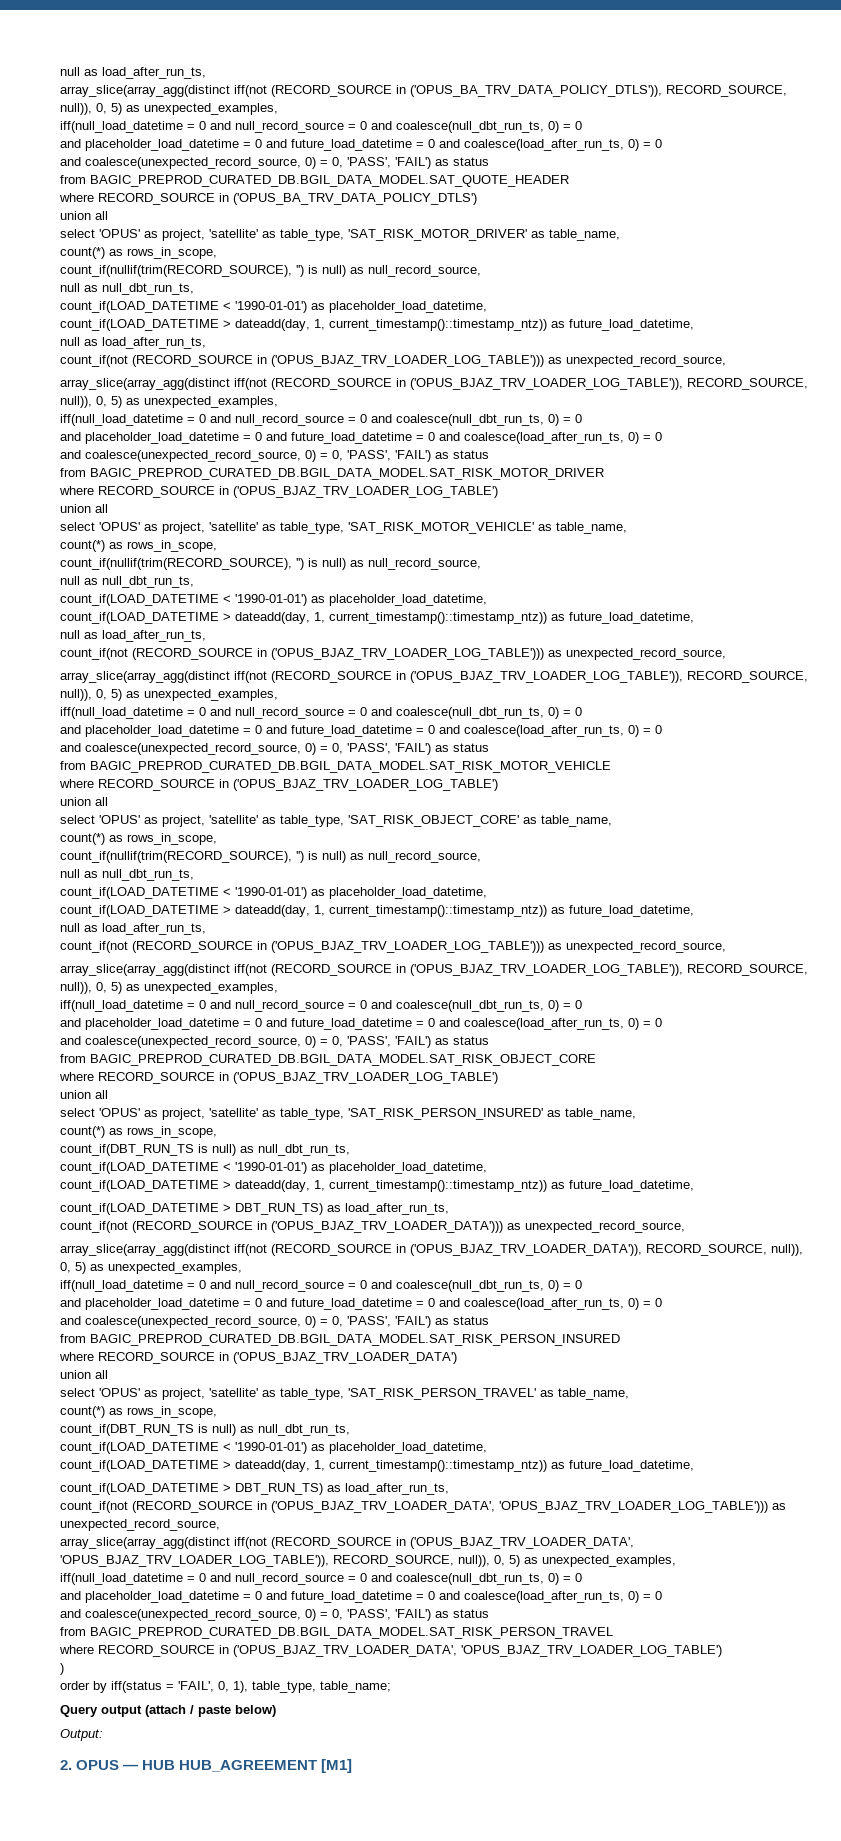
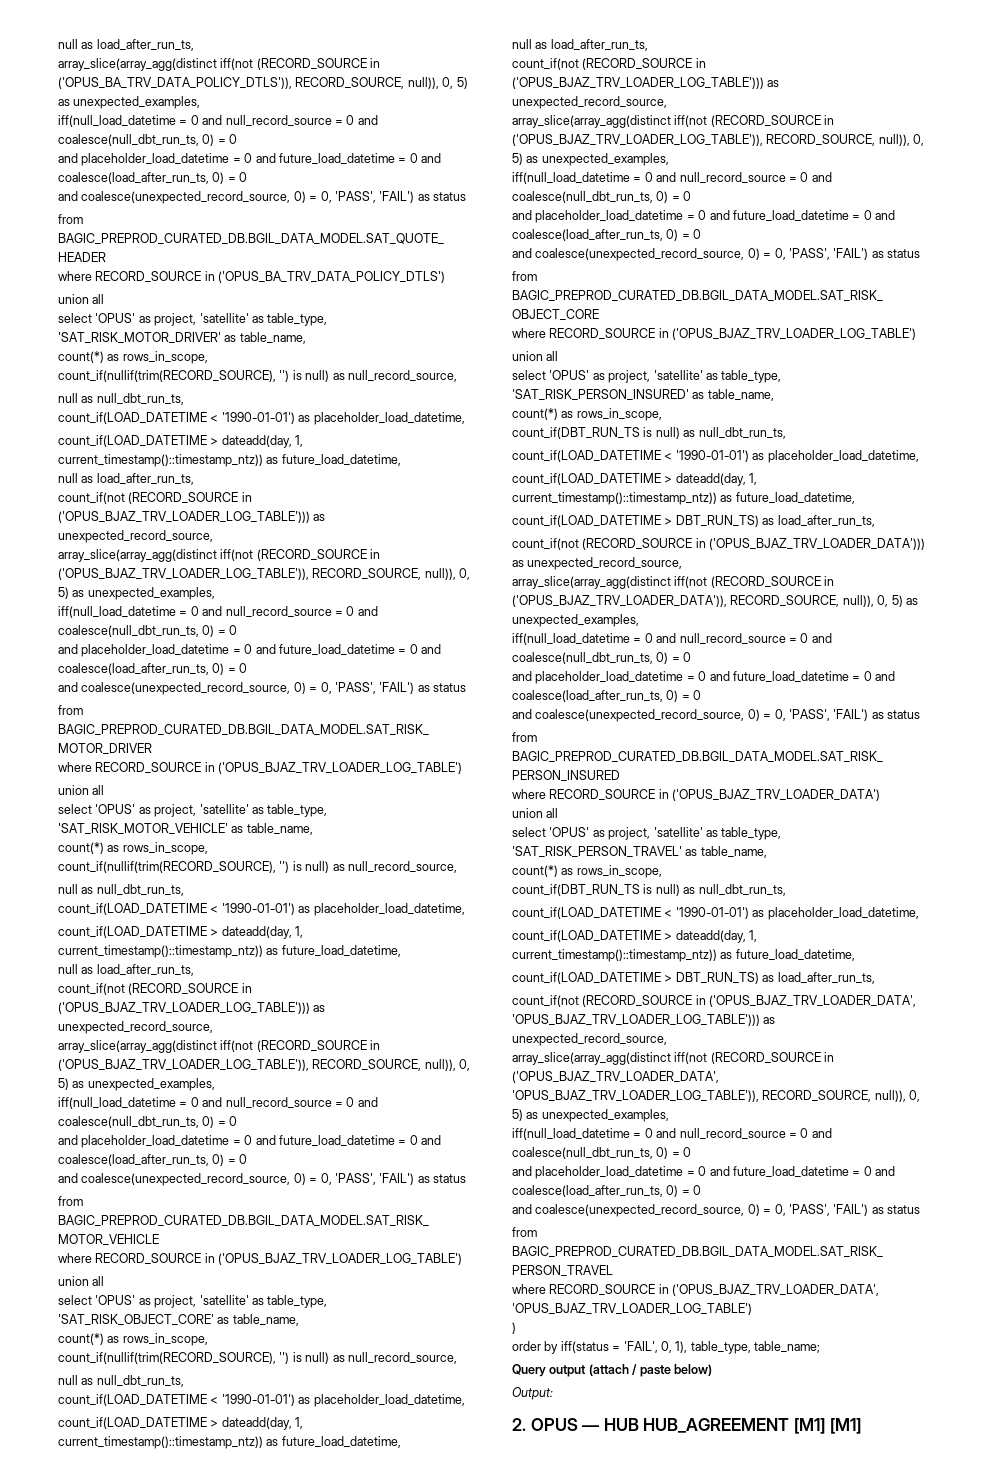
- 2. OPUS — HUB HUB_AGREEMENT [M1]
+ 2. OPUS — HUB HUB_AGREEMENT [M1] [M1]

